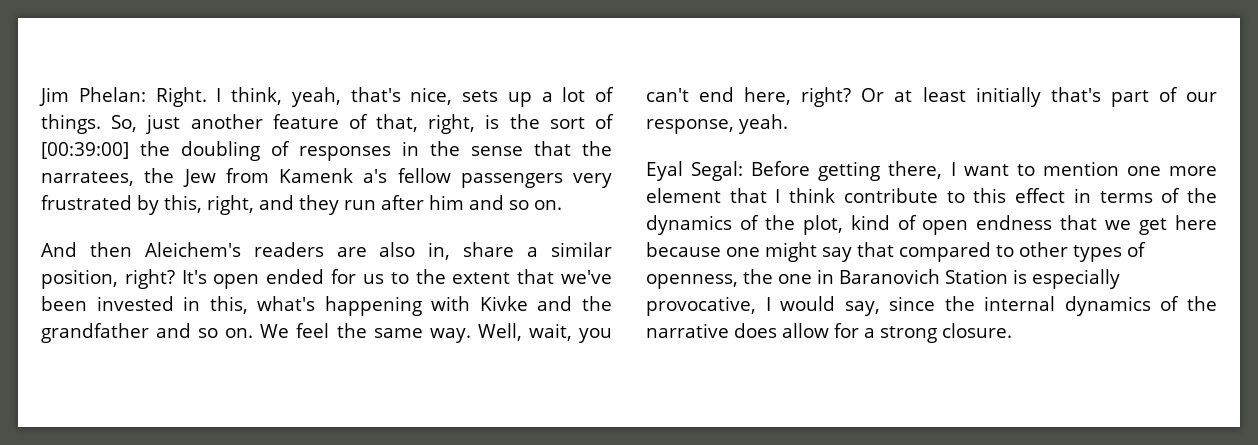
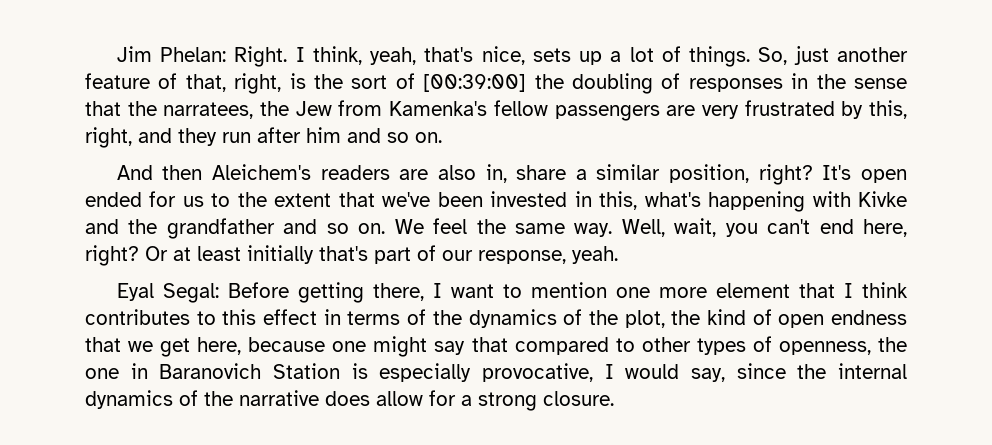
- So, just another feature of that, right, is the sort of [00:39:00] the doubling of responses in the sense that the narratees, the Jew from Kamenk a's fellow passengers very frustrated by this, right, and they run after him and so on.
+ So, just another feature of that, right, is the sort of [00:39:00] the doubling of responses in the sense that the narratees, the Jew from Kamenka's fellow passengers are very frustrated by this, right, and they run after him and so on.
- Before getting there, I want to mention one more element that I think contribute to this effect in terms of the dynamics of the plot, kind of open endness that we get here because one might say that compared to other types of openness, the one in Baranovich Station is especially provocative, I would say, since the internal dynamics of the narrative does allow for a strong closure.
+ Before getting there, I want to mention one more element that I think contributes to this effect in terms of the dynamics of the plot, the kind of open endness that we get here, because one might say that compared to other types of openness, the one in Baranovich Station is especially provocative, I would say, since the internal dynamics of the narrative does allow for a strong closure.

